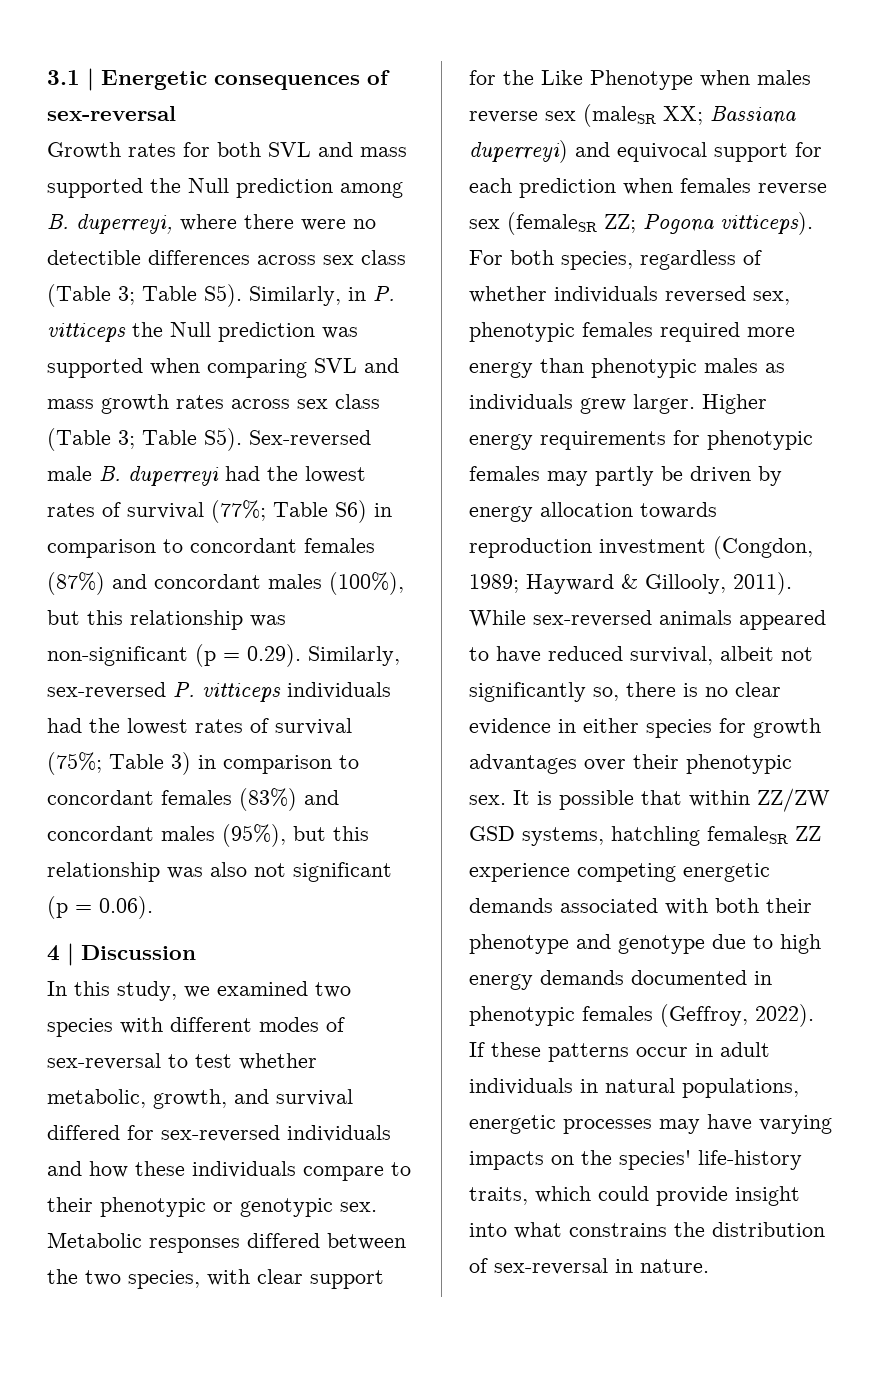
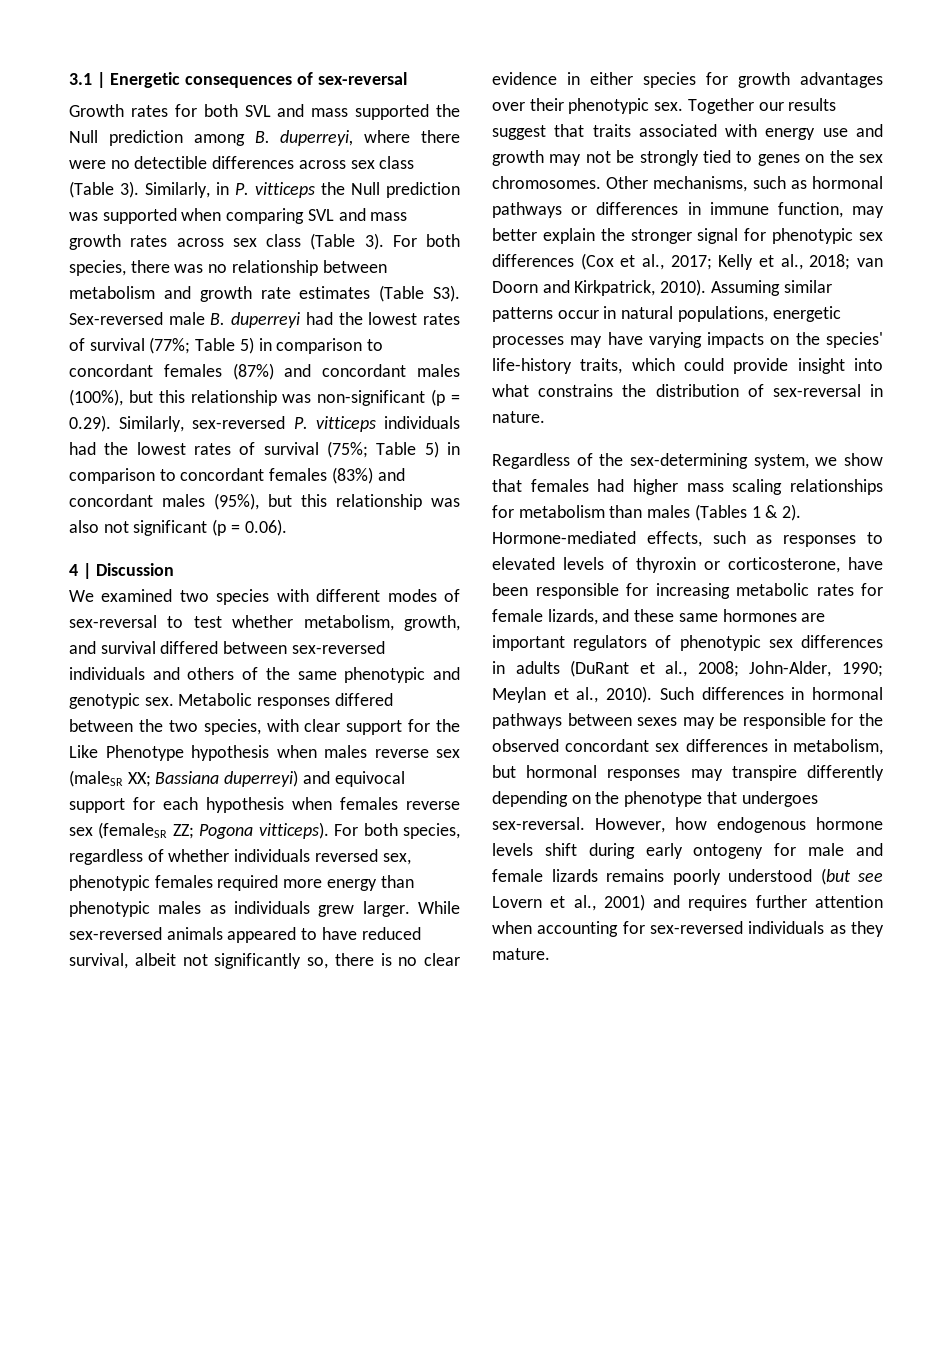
- Growth rates for both SVL and mass supported the Null prediction among B. duperreyi, where there were no detectible differences across sex class (Table 3; Table S5). Similarly, in P. vitticeps the Null prediction was supported when comparing SVL and mass growth rates across sex class (Table 3; Table S5). Sex-reversed male B. duperreyi had the lowest rates of survival (77%;
+ Growth rates for both SVL and mass supported the Null prediction among B. duperreyi, where there were no detectible differences across sex class (Table 3). Similarly, in P. vitticeps the Null prediction was supported when comparing SVL and mass growth rates across sex class (Table 3). For both species, there was no relationship between metabolism and growth rate estimates (Table S3). Sex-reversed male B. duperreyi had the lowest rates of survival (77%;
- Table S6) in comparison to concordant females (87%) and concordant males (100%), but this relationship was non-significant (p = 0.29). Similarly, sex-reversed P. vitticeps individuals had the lowest rates of survival (75%;
+ Table 5) in comparison to concordant females (87%) and concordant males (100%), but this relationship was non-significant (p = 0.29). Similarly, sex-reversed P. vitticeps individuals had the lowest rates of survival (75%;
- Table 3) in comparison to concordant females (83%) and concordant males (95%), but this relationship was also not significant (p = 0.06).
+ Table 5) in comparison to concordant females (83%) and concordant males (95%), but this relationship was also not significant (p = 0.06).
- In this study, we examined two species with different modes of sex-reversal to test whether metabolic, growth, and survival differed for sex-reversed individuals and how these individuals compare to their phenotypic or genotypic sex.
+ We examined two species with different modes of sex-reversal to test whether metabolism, growth, and survival differed between sex-reversed individuals and others of the same phenotypic and genotypic sex.
- Metabolic responses differed between the two species, with clear support for the Like Phenotype when males reverse sex (maleSR XX; Bassiana duperreyi) and equivocal support for each prediction when females reverse sex (femaleSR ZZ; Pogona vitticeps).
+ Metabolic responses differed between the two species, with clear support for the Like Phenotype hypothesis when males reverse sex (maleSR XX; Bassiana duperreyi) and equivocal support for each hypothesis when females reverse sex (femaleSR ZZ; Pogona vitticeps).
- Higher energy requirements for phenotypic females may partly be driven by energy allocation towards reproduction investment (Congdon, 1989; Hayward & Gillooly, 2011).
- It is possible that within ZZ/ZW GSD systems, hatchling femaleSR ZZ experience competing energetic demands associated with both their phenotype and genotype due to high energy demands documented in phenotypic females (Geffroy, 2022). If these patterns occur in adult individuals in natural populations, energetic processes may have varying impacts on the species' life-history traits, which could provide insight into what constrains the distribution of sex-reversal in nature.
+ Together our results suggest that traits associated with energy use and growth may not be strongly tied to genes on the sex chromosomes. Other mechanisms, such as hormonal pathways or differences in immune function, may better explain the stronger signal for phenotypic sex differences (Cox et al., 2017; Kelly et al., 2018; van Doorn and Kirkpatrick, 2010). Assuming similar patterns occur in natural populations, energetic processes may have varying impacts on the species' life-history traits, which could provide insight into what constrains the distribution of sex-reversal in nature.
+ Regardless of the sex-determining system, we show that females had higher mass scaling relationships for metabolism than males (Tables 1 & 2). Hormone-mediated effects, such as responses to elevated levels of thyroxin or corticosterone, have been responsible for increasing metabolic rates for female lizards, and these same hormones are important regulators of phenotypic sex differences in adults (DuRant et al., 2008; John-Alder, 1990; Meylan et al., 2010). Such differences in hormonal pathways between sexes may be responsible for the observed concordant sex differences in metabolism, but hormonal responses may transpire differently depending on the phenotype that undergoes sex-reversal. However, how endogenous hormone levels shift during early ontogeny for male and female lizards remains poorly understood (but see Lovern et al., 2001) and requires further attention when accounting for sex-reversed individuals as they mature.

